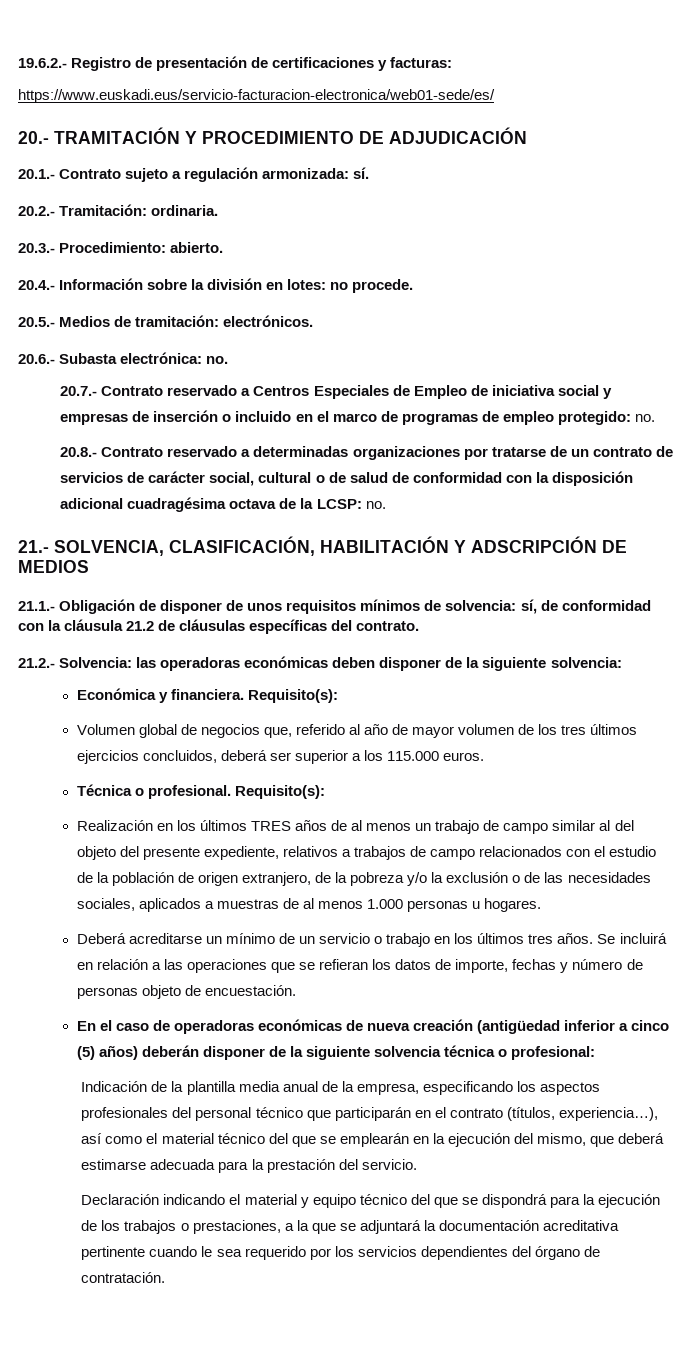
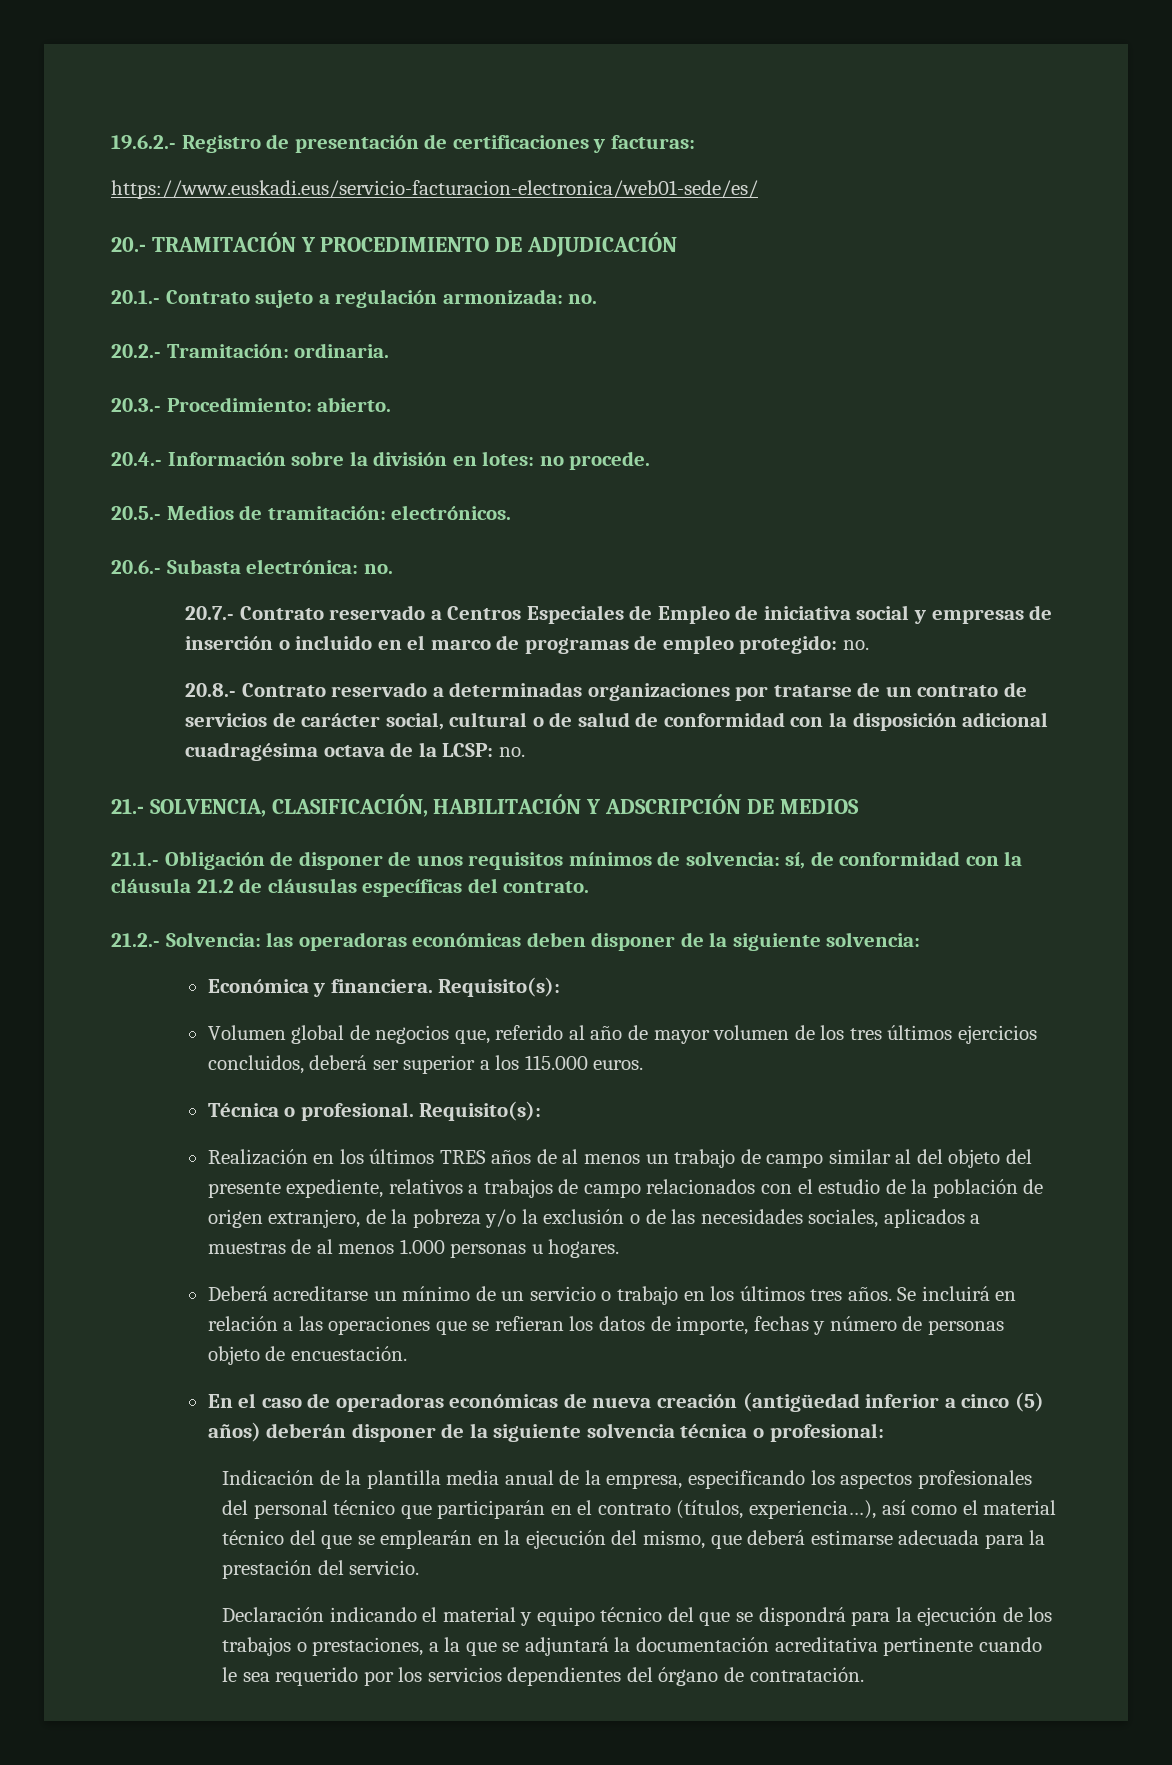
- 20.1.- Contrato sujeto a regulación armonizada: sí.
+ 20.1.- Contrato sujeto a regulación armonizada: no.

